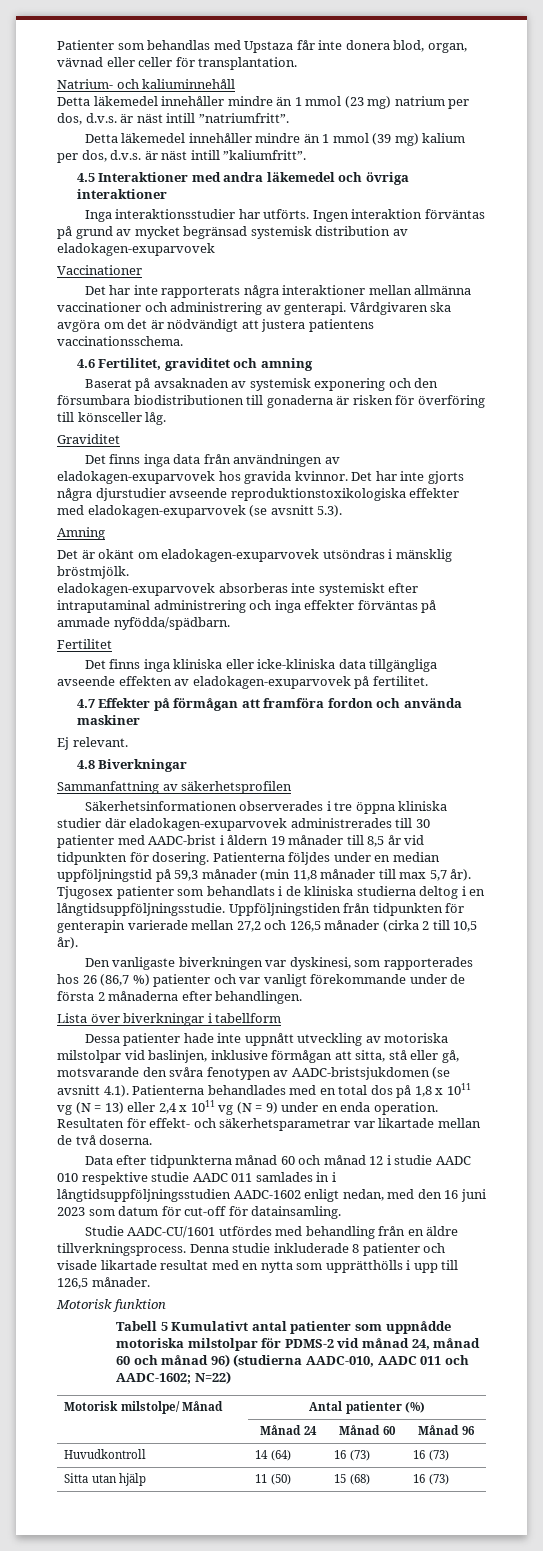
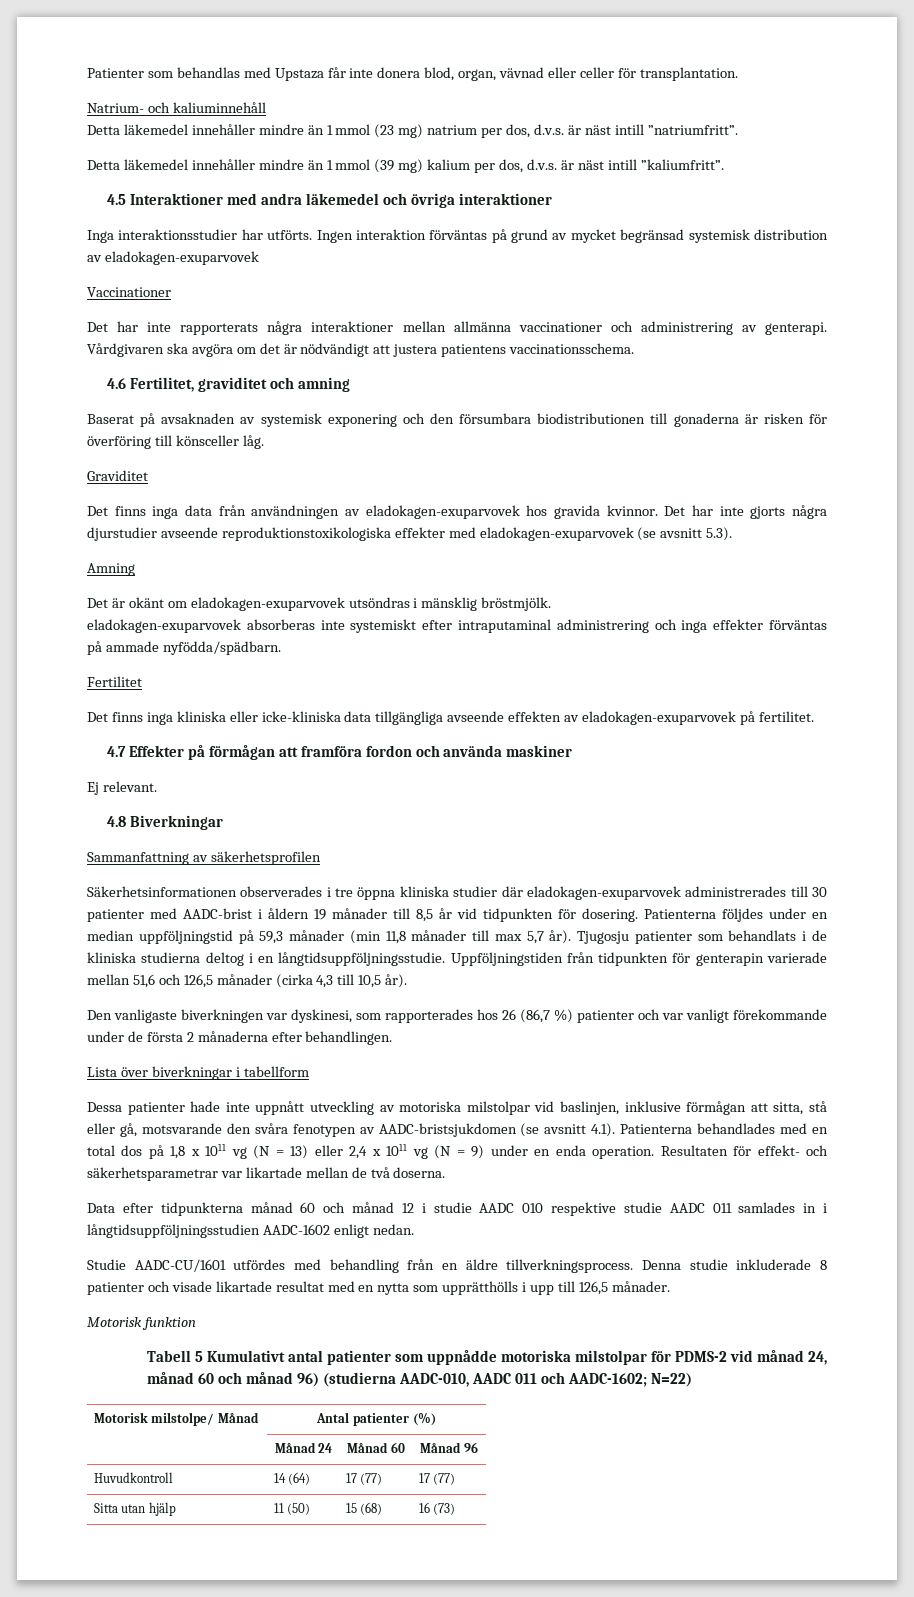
- Tjugosex patienter som behandlats i de kliniska studierna deltog i en långtidsuppföljningsstudie.
+ Tjugosju patienter som behandlats i de kliniska studierna deltog i en långtidsuppföljningsstudie.
- Uppföljningstiden från tidpunkten för genterapin varierade mellan 27,2 och 126,5 månader (cirka 2 till 10,5 år).
+ Uppföljningstiden från tidpunkten för genterapin varierade mellan 51,6 och 126,5 månader (cirka 4,3 till 10,5 år).
- Data efter tidpunkterna månad 60 och månad 12 i studie AADC 010 respektive studie AADC 011 samlades in i långtidsuppföljningsstudien AADC-1602 enligt nedan, med den 16 juni 2023 som datum för cut-off för datainsamling.
+ Data efter tidpunkterna månad 60 och månad 12 i studie AADC 010 respektive studie AADC 011 samlades in i långtidsuppföljningsstudien AADC-1602 enligt nedan.
- Huvudkontroll | 14 (64) | 16 (73) | 16 (73)
+ Huvudkontroll | 14 (64) | 17 (77) | 17 (77)

